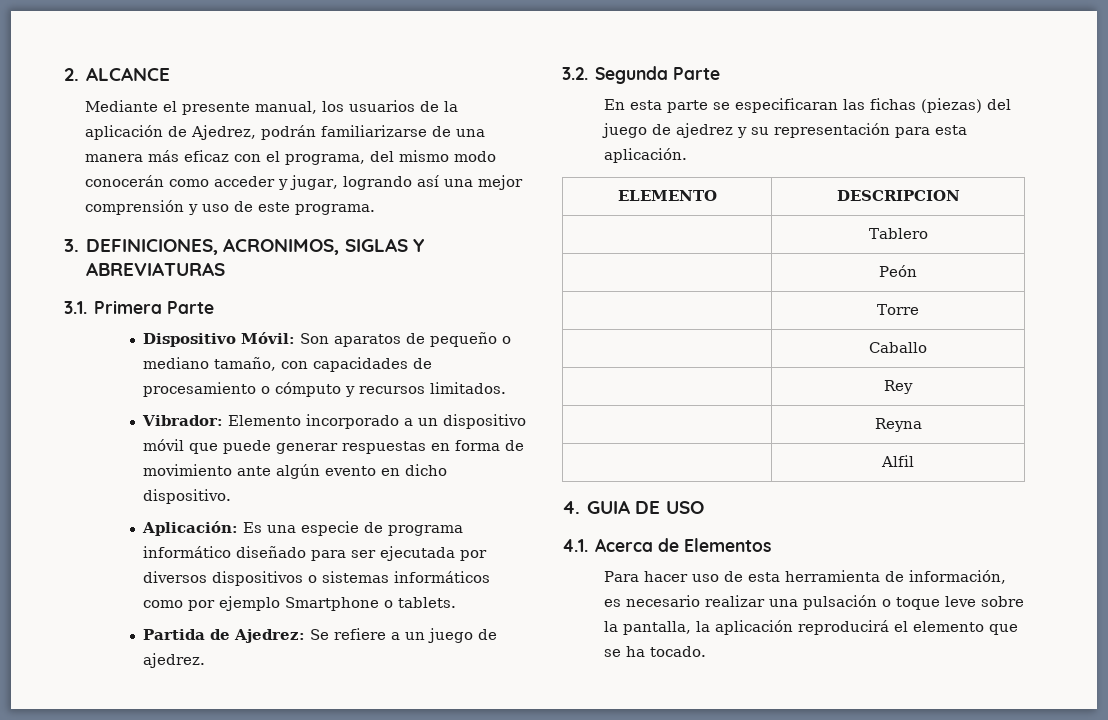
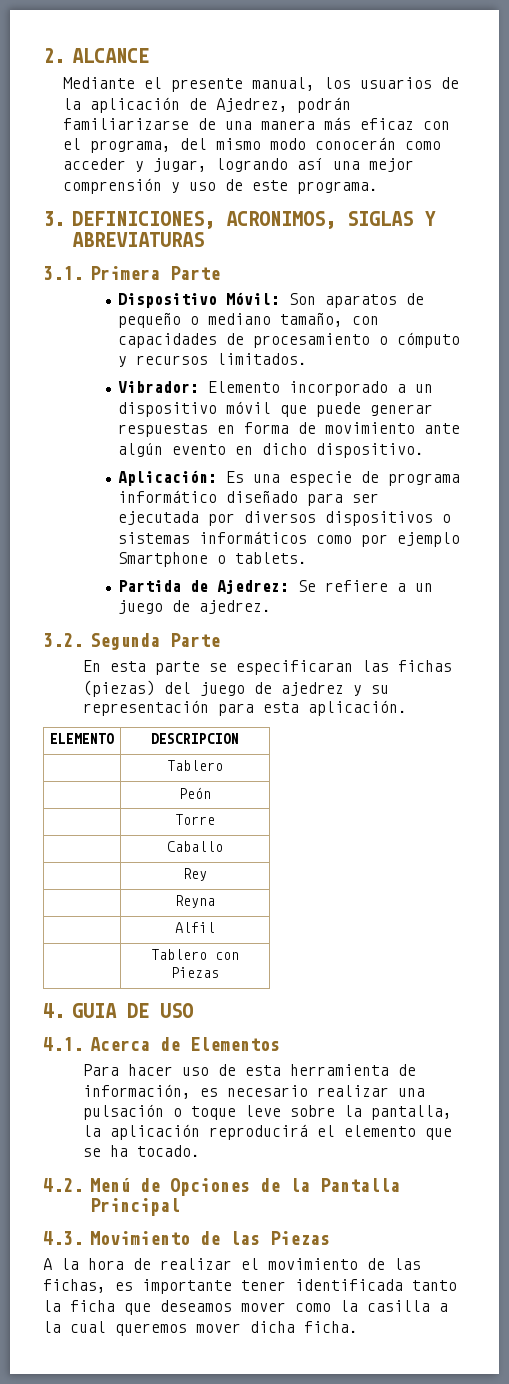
+ | Tablero con Piezas
+ 4.2. Menú de Opciones de la Pantalla Principal
+ 4.3. Movimiento de las Piezas
+ A la hora de realizar el movimiento de las fichas, es importante tener identificada tanto la ficha que deseamos mover como la casilla a la cual queremos mover dicha ficha.

